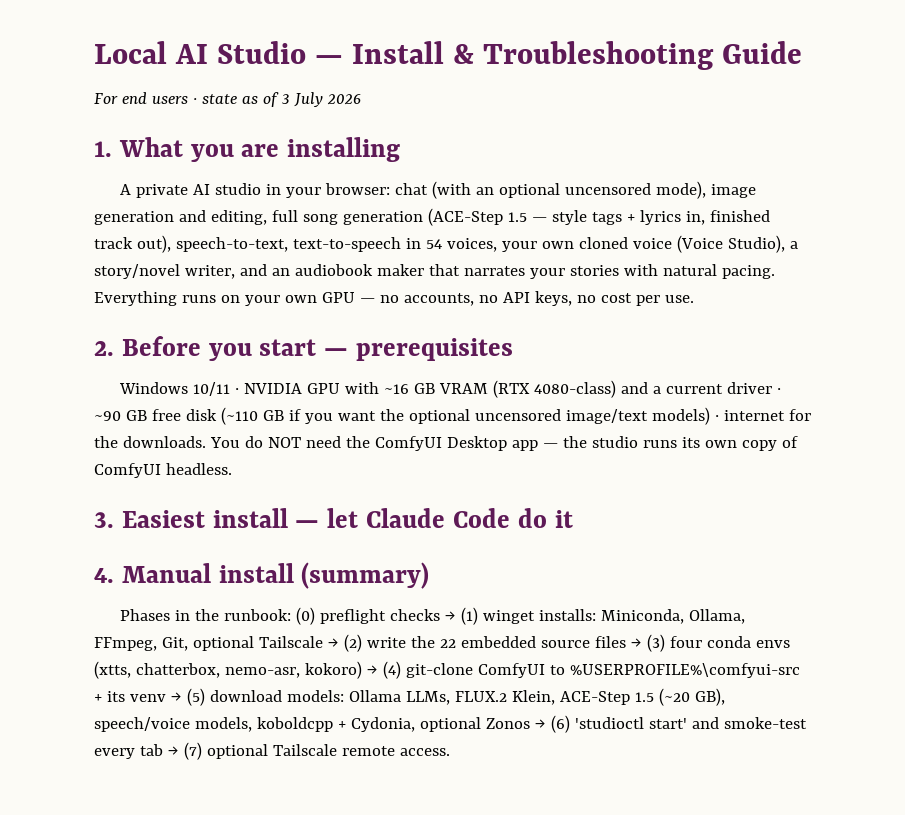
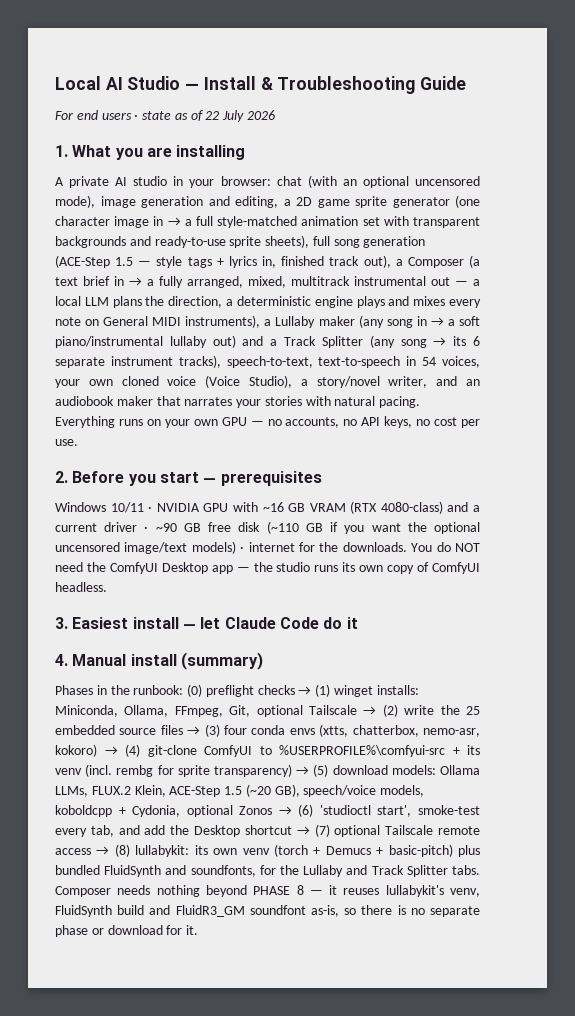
- For end users · state as of 3 July 2026
+ For end users · state as of 22 July 2026
- A private AI studio in your browser: chat (with an optional uncensored mode), image generation and editing, full song generation (ACE-Step 1.5 — style tags + lyrics in, finished track out), speech-to-text, text-to-speech in 54 voices, your own cloned voice (Voice Studio), a story/novel writer, and an audiobook maker that narrates your stories with natural pacing.
+ A private AI studio in your browser: chat (with an optional uncensored mode), image generation and editing, a 2D game sprite generator (one character image in → a full style-matched animation set with transparent backgrounds and ready-to-use sprite sheets), full song generation (ACE-Step 1.5 — style tags + lyrics in, finished track out), a Composer (a text brief in → a fully arranged, mixed, multitrack instrumental out — a local LLM plans the direction, a deterministic engine plays and mixes every note on General MIDI instruments), a Lullaby maker (any song in → a soft piano/instrumental lullaby out) and a Track Splitter (any song → its 6 separate instrument tracks), speech-to-text, text-to-speech in 54 voices, your own cloned voice (Voice Studio), a story/novel writer, and an audiobook maker that narrates your stories with natural pacing.
- Miniconda, Ollama, FFmpeg, Git, optional Tailscale → (2) write the 22 embedded source files → (3) four conda envs (xtts, chatterbox, nemo-asr, kokoro) → (4) git-clone ComfyUI to %USERPROFILE%\comfyui-src + its venv → (5) download models:
+ Miniconda, Ollama, FFmpeg, Git, optional Tailscale → (2) write the 25 embedded source files → (3) four conda envs (xtts, chatterbox, nemo-asr, kokoro) → (4) git-clone ComfyUI to %USERPROFILE%\comfyui-src + its venv (incl. rembg for sprite transparency) → (5) download models:
- Ollama LLMs, FLUX.2 Klein, ACE-Step 1.5 (~20 GB), speech/voice models, koboldcpp + Cydonia, optional Zonos → (6) 'studioctl start' and smoke-test every tab → (7) optional Tailscale remote access.
+ Ollama LLMs, FLUX.2 Klein, ACE-Step 1.5 (~20 GB), speech/voice models, koboldcpp + Cydonia, optional Zonos → (6) 'studioctl start', smoke-test every tab, and add the Desktop shortcut → (7) optional Tailscale remote access → (8) lullabykit: its own venv (torch + Demucs + basic-pitch) plus bundled FluidSynth and soundfonts, for the Lullaby and Track Splitter tabs. Composer needs nothing beyond PHASE 8 — it reuses lullabykit's venv, FluidSynth build and FluidR3_GM soundfont as-is, so there is no separate phase or download for it.

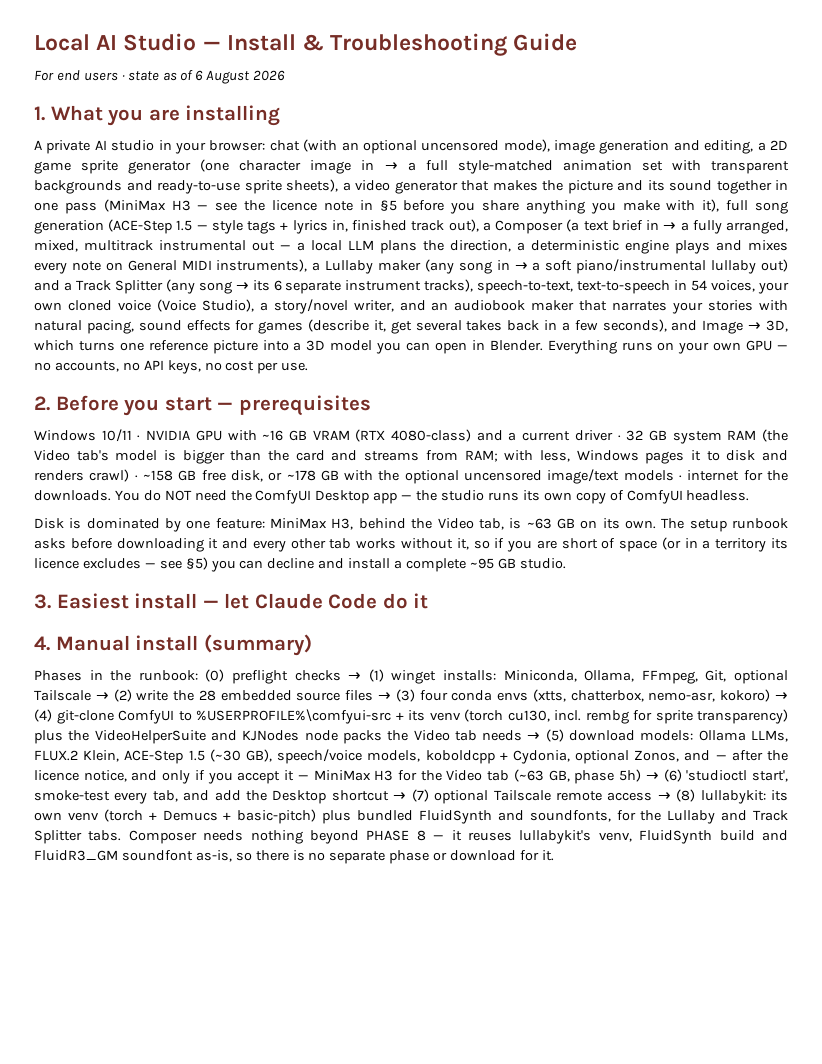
- For end users · state as of 22 July 2026
+ For end users · state as of 6 August 2026
- chat (with an optional uncensored mode), image generation and editing, a 2D game sprite generator (one character image in → a full style-matched animation set with transparent backgrounds and ready-to-use sprite sheets), full song generation (ACE-Step 1.5 — style tags + lyrics in, finished track out), a Composer (a text brief in → a fully arranged, mixed, multitrack instrumental out — a local LLM plans the direction, a deterministic engine plays and mixes every note on General MIDI instruments), a Lullaby maker (any song in → a soft piano/instrumental lullaby out) and a Track Splitter (any song → its 6 separate instrument tracks), speech-to-text, text-to-speech in 54 voices, your own cloned voice (Voice Studio), a story/novel writer, and an audiobook maker that narrates your stories with natural pacing.
+ chat (with an optional uncensored mode), image generation and editing, a 2D game sprite generator (one character image in → a full style-matched animation set with transparent backgrounds and ready-to-use sprite sheets), a video generator that makes the picture and its sound together in one pass (MiniMax H3 — see the licence note in §5 before you share anything you make with it), full song generation (ACE-Step 1.5 — style tags + lyrics in, finished track out), a Composer (a text brief in → a fully arranged, mixed, multitrack instrumental out — a local LLM plans the direction, a deterministic engine plays and mixes every note on General MIDI instruments), a Lullaby maker (any song in → a soft piano/instrumental lullaby out) and a Track Splitter (any song → its 6 separate instrument tracks), speech-to-text, text-to-speech in 54 voices, your own cloned voice (Voice Studio), a story/novel writer, and an audiobook maker that narrates your stories with natural pacing, sound effects for games (describe it, get several takes back in a few seconds), and Image → 3D, which turns one reference picture into a 3D model you can open in Blender.
- Windows 10/11 · NVIDIA GPU with ~16 GB VRAM (RTX 4080-class) and a current driver · ~90 GB free disk (~110 GB if you want the optional uncensored image/text models) · internet for the downloads.
+ Windows 10/11 · NVIDIA GPU with ~16 GB VRAM (RTX 4080-class) and a current driver · 32 GB system RAM (the Video tab's model is bigger than the card and streams from RAM; with less, Windows pages it to disk and renders crawl) · ~158 GB free disk, or ~178 GB with the optional uncensored image/text models · internet for the downloads.
+ Disk is dominated by one feature: MiniMax H3, behind the Video tab, is ~63 GB on its own. The setup runbook asks before downloading it and every other tab works without it, so if you are short of space (or in a territory its licence excludes — see §5) you can decline and install a complete ~95 GB studio.
- Miniconda, Ollama, FFmpeg, Git, optional Tailscale → (2) write the 25 embedded source files → (3) four conda envs (xtts, chatterbox, nemo-asr, kokoro) → (4) git-clone ComfyUI to %USERPROFILE%\comfyui-src + its venv (incl. rembg for sprite transparency) → (5) download models:
+ Miniconda, Ollama, FFmpeg, Git, optional Tailscale → (2) write the 28 embedded source files → (3) four conda envs (xtts, chatterbox, nemo-asr, kokoro) → (4) git-clone ComfyUI to %USERPROFILE%\comfyui-src + its venv (torch cu130, incl. rembg for sprite transparency) plus the VideoHelperSuite and KJNodes node packs the Video tab needs → (5) download models:
- Ollama LLMs, FLUX.2 Klein, ACE-Step 1.5 (~20 GB), speech/voice models, koboldcpp + Cydonia, optional Zonos → (6) 'studioctl start', smoke-test every tab, and add the Desktop shortcut → (7) optional Tailscale remote access → (8) lullabykit:
+ Ollama LLMs, FLUX.2 Klein, ACE-Step 1.5 (~30 GB), speech/voice models, koboldcpp + Cydonia, optional Zonos, and — after the licence notice, and only if you accept it — MiniMax H3 for the Video tab (~63 GB, phase 5h) → (6) 'studioctl start', smoke-test every tab, and add the Desktop shortcut → (7) optional Tailscale remote access → (8) lullabykit:

